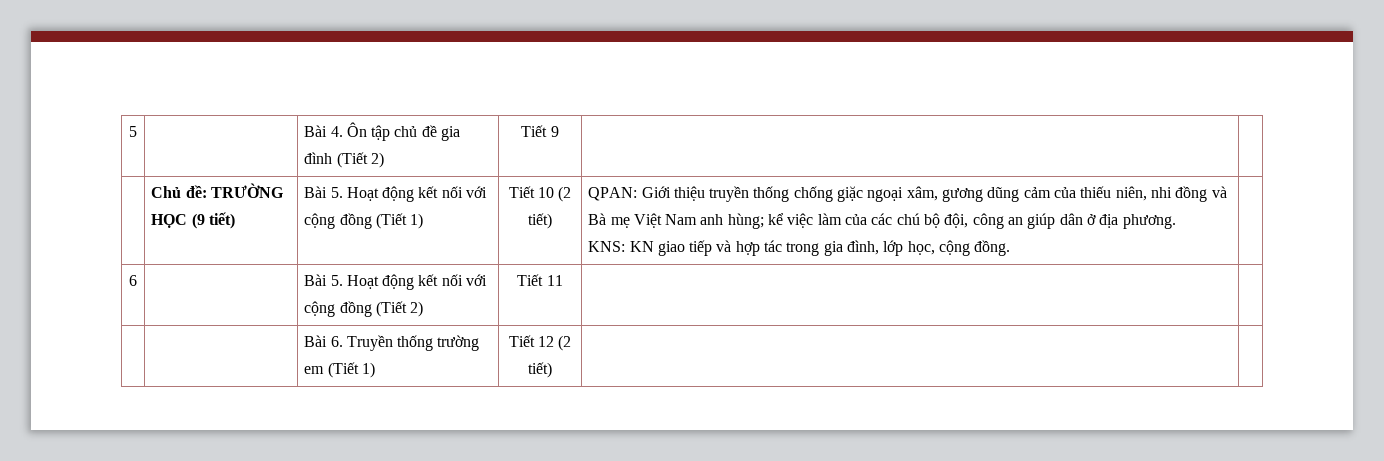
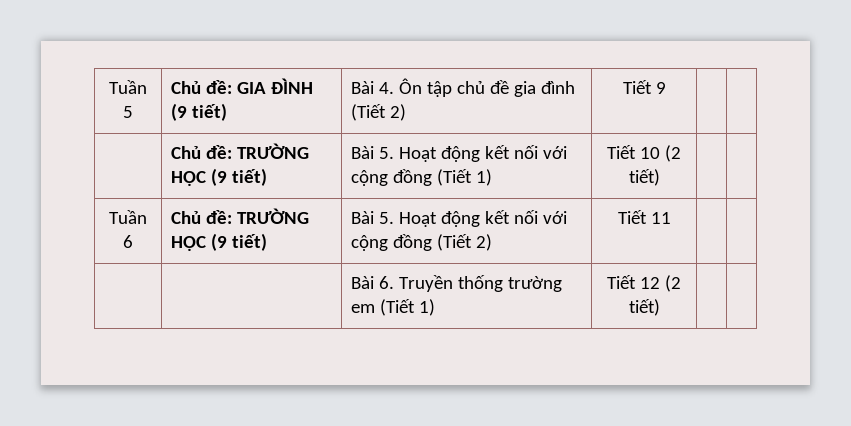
- 5 | | Bài 4. Ôn tập chủ đề gia đình (Tiết 2) | Tiết 9 | |
+ Tuần 5 | Chủ đề: GIA ĐÌNH (9 tiết) | Bài 4. Ôn tập chủ đề gia đình (Tiết 2) | Tiết 9 | |
- QPAN: Giới thiệu truyền thống chống giặc ngoại xâm, gương dũng cảm của thiếu niên, nhi đồng và Bà mẹ Việt Nam anh hùng; kể việc làm của các chú bộ đội, công an giúp dân ở địa phương.
- KNS: KN giao tiếp và hợp tác trong gia đình, lớp học, cộng đồng. |
- 6 | | Bài 5. Hoạt động kết nối với cộng đồng (Tiết 2) | Tiết 11 | |
+ Tuần 6 | Chủ đề: TRƯỜNG HỌC (9 tiết) | Bài 5. Hoạt động kết nối với cộng đồng (Tiết 2) | Tiết 11 | |

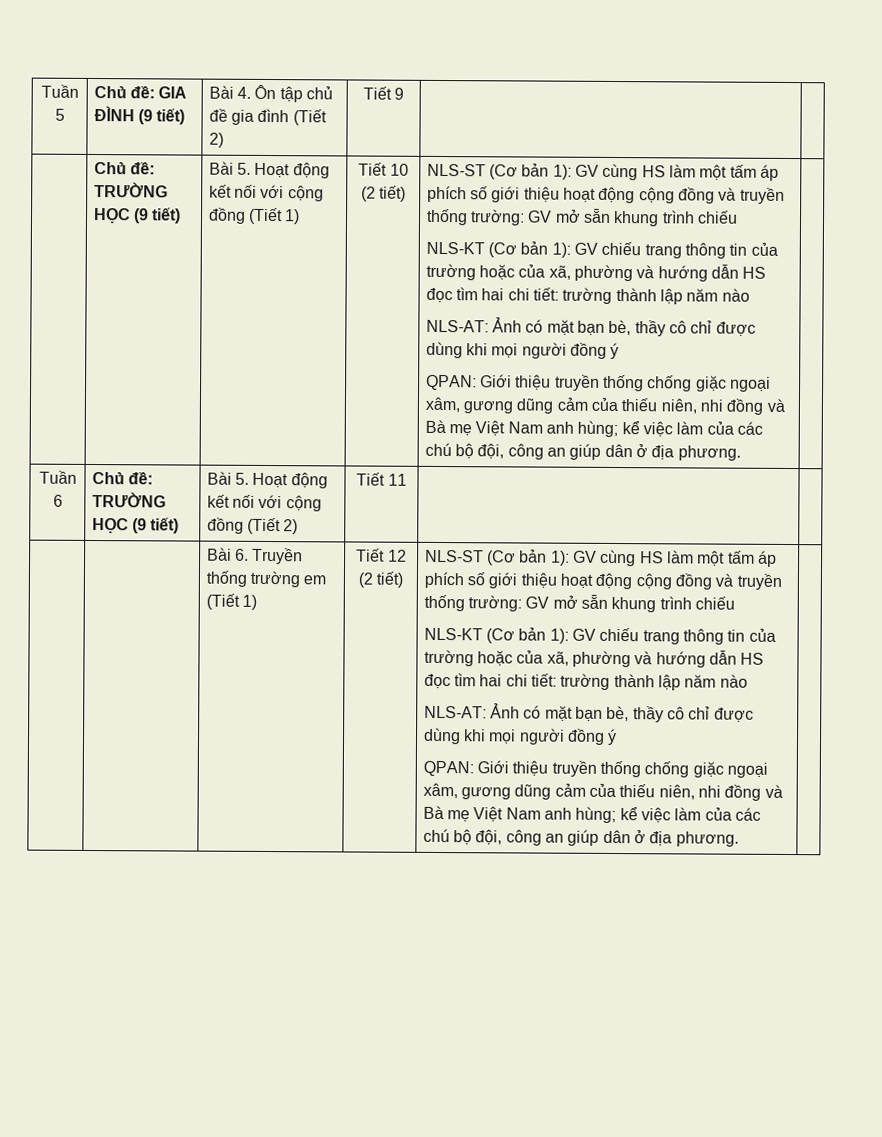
- Tiết 10 (2 tiết)
+ Tiết 10 (2 tiết) | NLS-ST (Cơ bản 1): GV cùng HS làm một tấm áp phích số giới thiệu hoạt động cộng đồng và truyền thống trường: GV mở sẵn khung trình chiếu
+ NLS-KT (Cơ bản 1): GV chiếu trang thông tin của trường hoặc của xã, phường và hướng dẫn HS đọc tìm hai chi tiết: trường thành lập năm nào
+ NLS-AT: Ảnh có mặt bạn bè, thầy cô chỉ được dùng khi mọi người đồng ý
+ QPAN: Giới thiệu truyền thống chống giặc ngoại xâm, gương dũng cảm của thiếu niên, nhi đồng và Bà mẹ Việt Nam anh hùng; kể việc làm của các chú bộ đội, công an giúp dân ở địa phương.
- Tiết 12 (2 tiết)
+ Tiết 12 (2 tiết) | NLS-ST (Cơ bản 1): GV cùng HS làm một tấm áp phích số giới thiệu hoạt động cộng đồng và truyền thống trường: GV mở sẵn khung trình chiếu
+ NLS-KT (Cơ bản 1): GV chiếu trang thông tin của trường hoặc của xã, phường và hướng dẫn HS đọc tìm hai chi tiết: trường thành lập năm nào
+ NLS-AT: Ảnh có mặt bạn bè, thầy cô chỉ được dùng khi mọi người đồng ý
+ QPAN: Giới thiệu truyền thống chống giặc ngoại xâm, gương dũng cảm của thiếu niên, nhi đồng và Bà mẹ Việt Nam anh hùng; kể việc làm của các chú bộ đội, công an giúp dân ở địa phương.

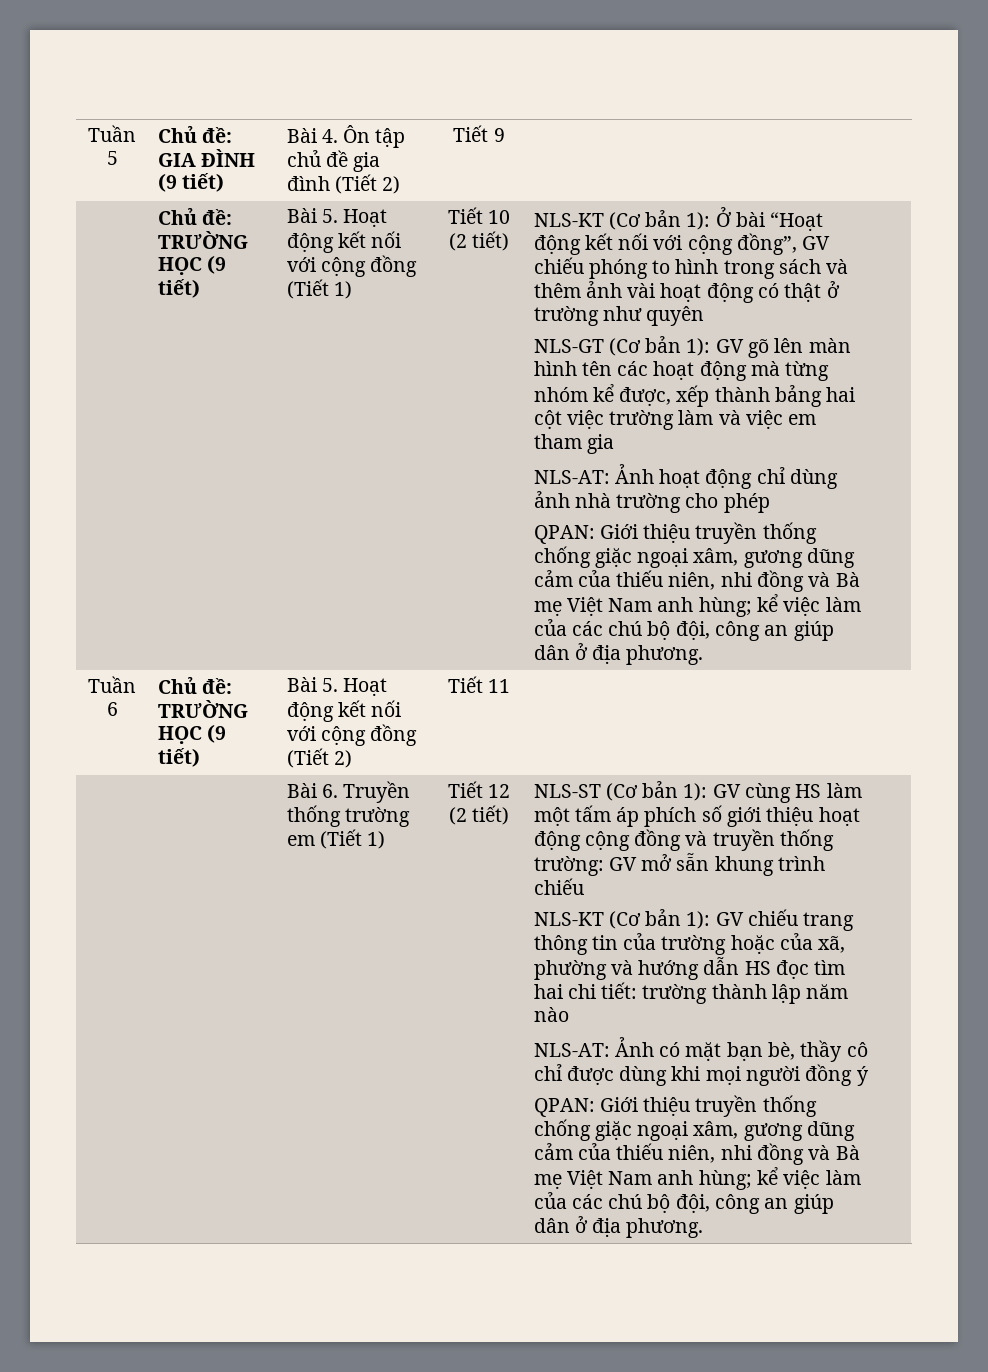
- Tiết 10 (2 tiết) | NLS-ST (Cơ bản 1): GV cùng HS làm một tấm áp phích số giới thiệu hoạt động cộng đồng và truyền thống trường: GV mở sẵn khung trình chiếu
- NLS-KT (Cơ bản 1): GV chiếu trang thông tin của trường hoặc của xã, phường và hướng dẫn HS đọc tìm hai chi tiết: trường thành lập năm nào
- NLS-AT: Ảnh có mặt bạn bè, thầy cô chỉ được dùng khi mọi người đồng ý
+ Tiết 10 (2 tiết) | NLS-KT (Cơ bản 1): Ở bài “Hoạt động kết nối với cộng đồng”, GV chiếu phóng to hình trong sách và thêm ảnh vài hoạt động có thật ở trường như quyên
+ NLS-GT (Cơ bản 1): GV gõ lên màn hình tên các hoạt động mà từng nhóm kể được, xếp thành bảng hai cột việc trường làm và việc em tham gia
+ NLS-AT: Ảnh hoạt động chỉ dùng ảnh nhà trường cho phép

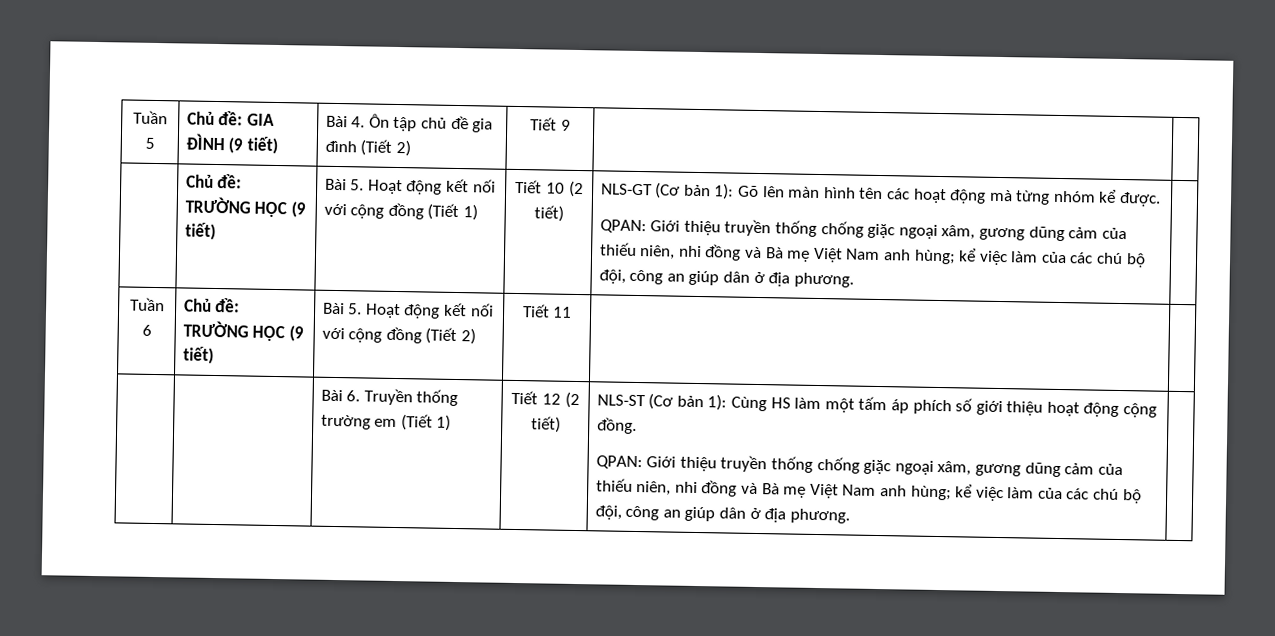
- NLS-KT (Cơ bản 1): Ở bài “Hoạt động kết nối với cộng đồng”, GV chiếu phóng to hình trong sách và thêm ảnh vài hoạt động có thật ở trường như quyên
- NLS-GT (Cơ bản 1): GV gõ lên màn hình tên các hoạt động mà từng nhóm kể được, xếp thành bảng hai cột việc trường làm và việc em tham gia
- NLS-AT: Ảnh hoạt động chỉ dùng ảnh nhà trường cho phép
+ NLS-GT (Cơ bản 1): Gõ lên màn hình tên các hoạt động mà từng nhóm kể được.
- NLS-ST (Cơ bản 1): GV cùng HS làm một tấm áp phích số giới thiệu hoạt động cộng đồng và truyền thống trường: GV mở sẵn khung trình chiếu
- NLS-KT (Cơ bản 1): GV chiếu trang thông tin của trường hoặc của xã, phường và hướng dẫn HS đọc tìm hai chi tiết: trường thành lập năm nào
- NLS-AT: Ảnh có mặt bạn bè, thầy cô chỉ được dùng khi mọi người đồng ý
+ NLS-ST (Cơ bản 1): Cùng HS làm một tấm áp phích số giới thiệu hoạt động cộng đồng.

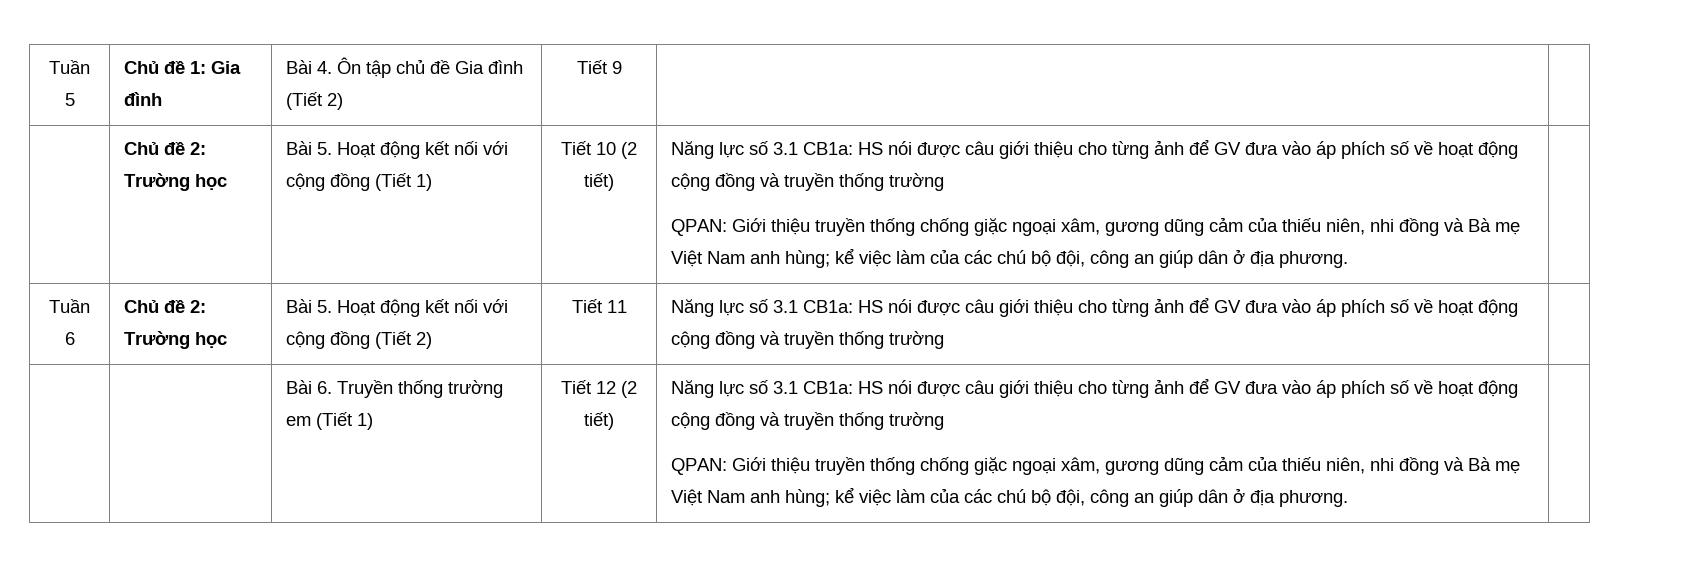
- Tuần 5 | Chủ đề: GIA ĐÌNH (9 tiết) | Bài 4. Ôn tập chủ đề gia đình (Tiết 2) | Tiết 9 | |
- | Chủ đề: TRƯỜNG HỌC (9 tiết)
+ Tuần 5 | Chủ đề 1: Gia đình | Bài 4. Ôn tập chủ đề Gia đình (Tiết 2) | Tiết 9 | |
+ | Chủ đề 2: Trường học
- Tiết 10 (2 tiết) | NLS-GT (Cơ bản 1): Gõ lên màn hình tên các hoạt động mà từng nhóm kể được.
+ Tiết 10 (2 tiết) | Năng lực số 3.1 CB1a: HS nói được câu giới thiệu cho từng ảnh để GV đưa vào áp phích số về hoạt động cộng đồng và truyền thống trường
- Tuần 6 | Chủ đề: TRƯỜNG HỌC (9 tiết)
+ Tuần 6 | Chủ đề 2: Trường học
- Tiết 11
+ Tiết 11 | Năng lực số 3.1 CB1a: HS nói được câu giới thiệu cho từng ảnh để GV đưa vào áp phích số về hoạt động cộng đồng và truyền thống trường
- Tiết 12 (2 tiết) | NLS-ST (Cơ bản 1): Cùng HS làm một tấm áp phích số giới thiệu hoạt động cộng đồng.
+ Tiết 12 (2 tiết) | Năng lực số 3.1 CB1a: HS nói được câu giới thiệu cho từng ảnh để GV đưa vào áp phích số về hoạt động cộng đồng và truyền thống trường

